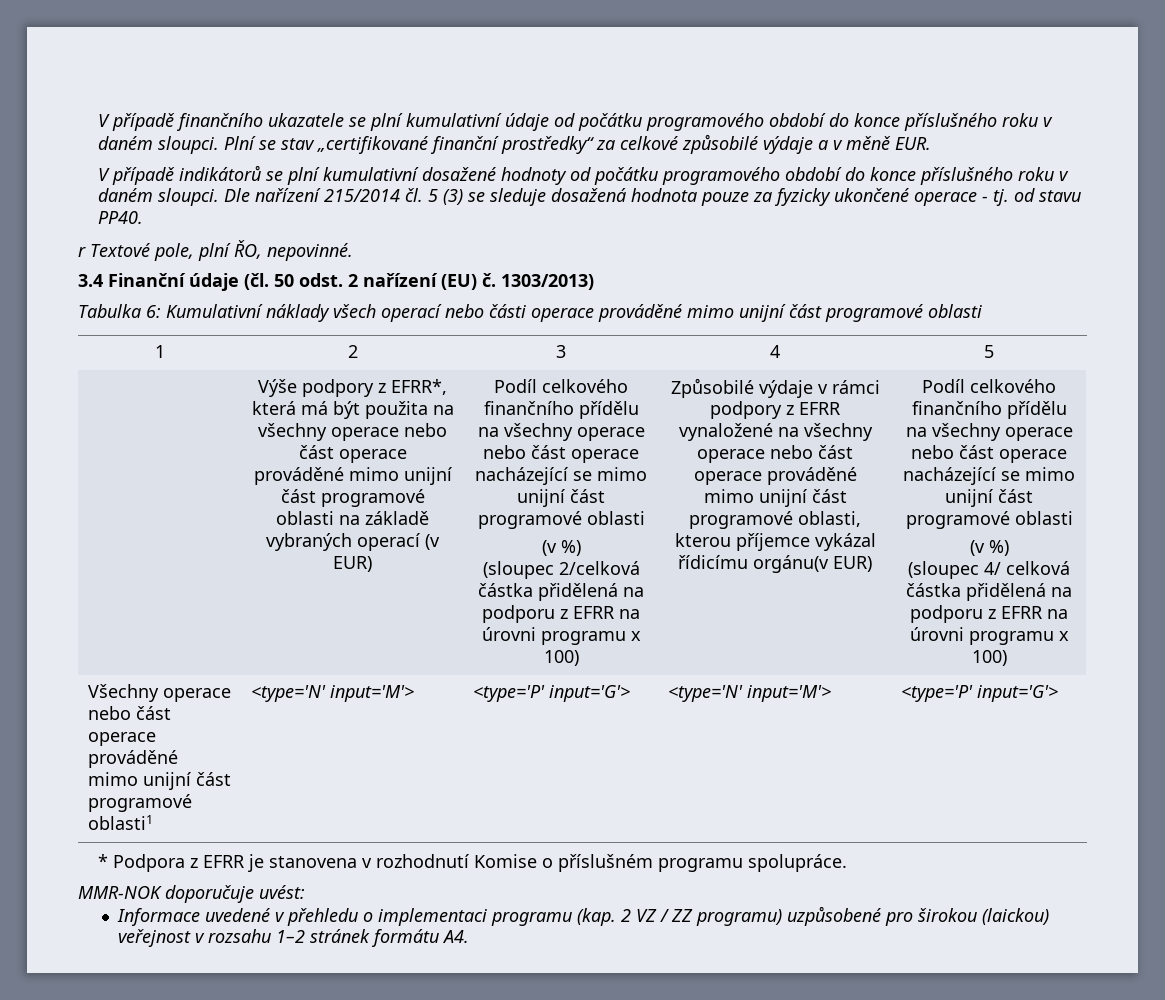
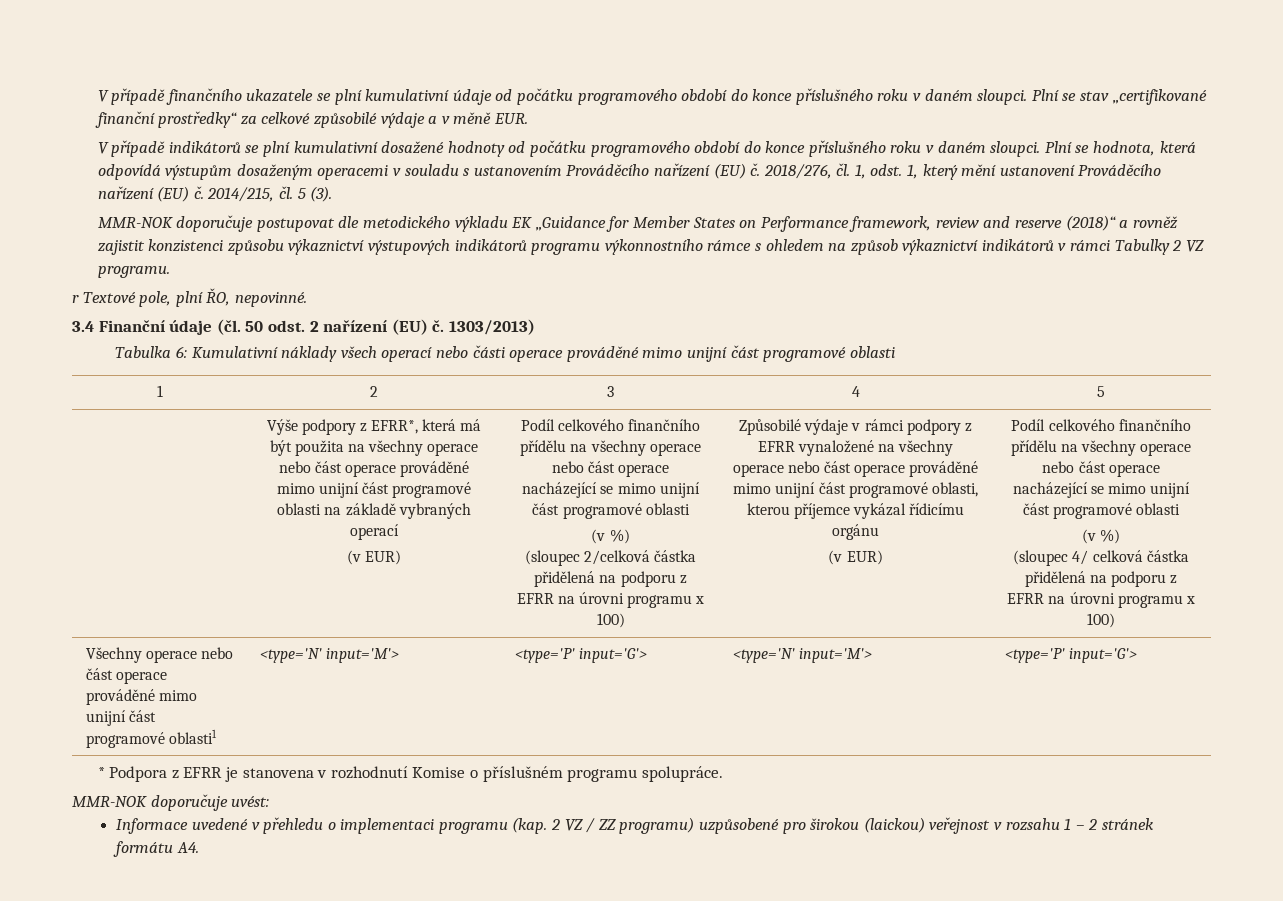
- Dle nařízení 215/2014 čl. 5 (3) se sleduje dosažená hodnota pouze za fyzicky ukončené operace - tj. od stavu PP40.
+ Plní se hodnota, která odpovídá výstupům dosaženým operacemi v souladu s ustanovením Prováděcího nařízení (EU) č. 2018/276, čl. 1, odst. 1, který mění ustanovení Prováděcího nařízení (EU) č. 2014/215, čl. 5 (3).
+ MMR-NOK doporučuje postupovat dle metodického výkladu EK „Guidance for Member States on Performance framework, review and reserve (2018)“ a rovněž zajistit konzistenci způsobu výkaznictví výstupových indikátorů programu výkonnostního rámce s ohledem na způsob výkaznictví indikátorů v rámci Tabulky 2 VZ programu.
- Výše podpory z EFRR*, která má být použita na všechny operace nebo část operace prováděné mimo unijní část programové oblasti na základě vybraných operací (v EUR)
+ Výše podpory z EFRR*, která má být použita na všechny operace nebo část operace prováděné mimo unijní část programové oblasti na základě vybraných operací
+ (v EUR)
- Způsobilé výdaje v rámci podpory z EFRR vynaložené na všechny operace nebo část operace prováděné mimo unijní část programové oblasti, kterou příjemce vykázal řídicímu orgánu(v EUR)
+ Způsobilé výdaje v rámci podpory z EFRR vynaložené na všechny operace nebo část operace prováděné mimo unijní část programové oblasti, kterou příjemce vykázal řídicímu orgánu
+ (v EUR)
- Informace uvedené v přehledu o implementaci programu (kap. 2 VZ / ZZ programu) uzpůsobené pro širokou (laickou) veřejnost v rozsahu 1–2 stránek formátu A4.
+ Informace uvedené v přehledu o implementaci programu (kap. 2 VZ / ZZ programu) uzpůsobené pro širokou (laickou) veřejnost v rozsahu 1 – 2 stránek formátu A4.

